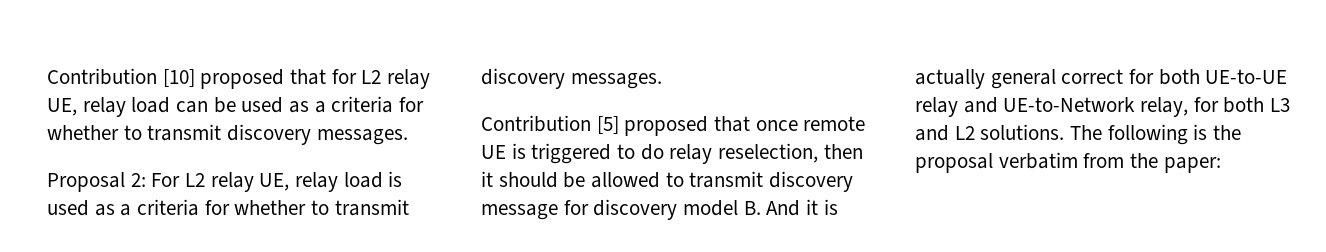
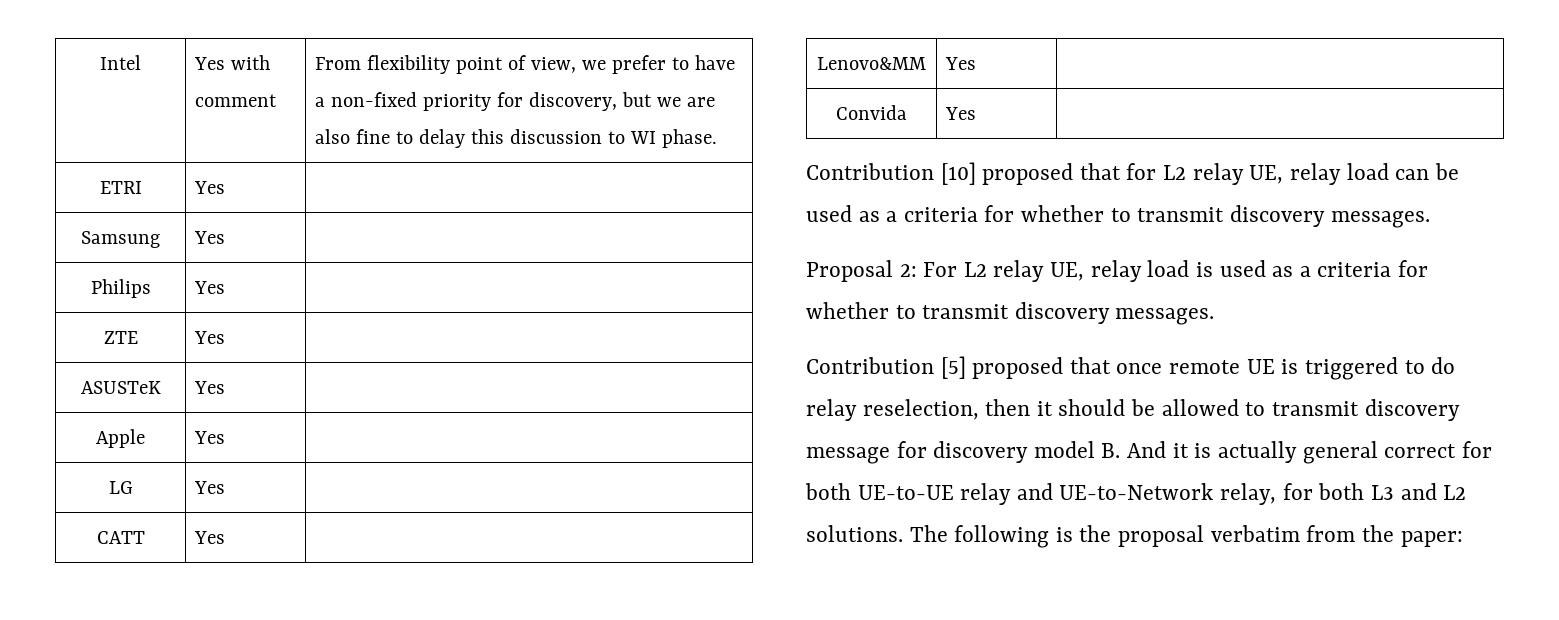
+ Intel | Yes with comment | From flexibility point of view, we prefer to have a non-fixed priority for discovery, but we are also fine to delay this discussion to WI phase.
+ ETRI | Yes |
+ Samsung | Yes |
+ Philips | Yes |
+ ZTE | Yes |
+ ASUSTeK | Yes |
+ Apple | Yes |
+ LG | Yes |
+ CATT | Yes |
+ Lenovo&MM | Yes |
+ Convida | Yes |

